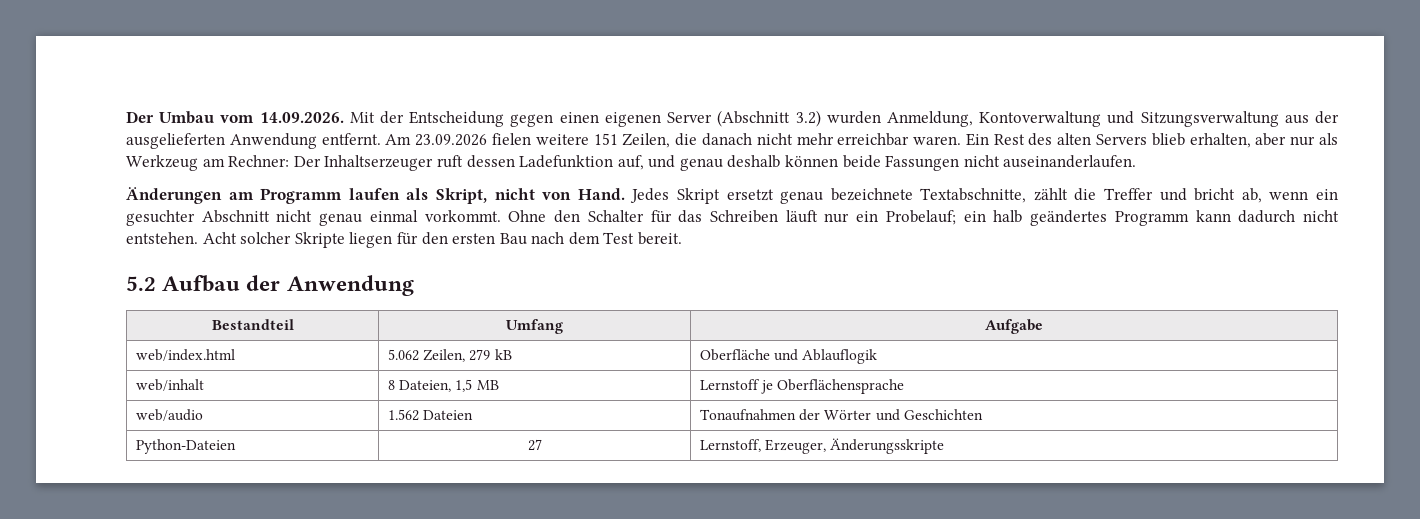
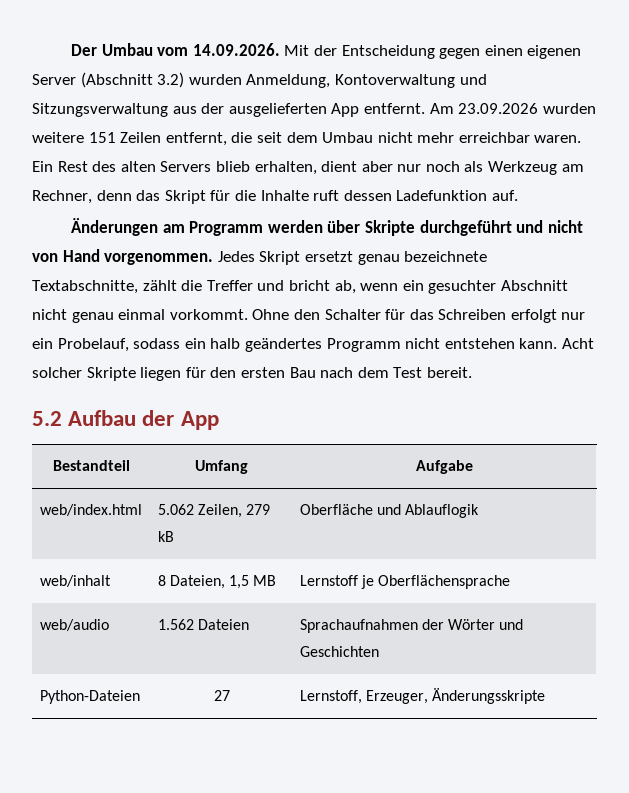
- Der Umbau vom 14.09.2026. Mit der Entscheidung gegen einen eigenen Server (Abschnitt 3.2) wurden Anmeldung, Kontoverwaltung und Sitzungsverwaltung aus der ausgelieferten Anwendung entfernt.
+ Der Umbau vom 14.09.2026. Mit der Entscheidung gegen einen eigenen Server (Abschnitt 3.2) wurden Anmeldung, Kontoverwaltung und Sitzungsverwaltung aus der ausgelieferten App entfernt.
- Am 23.09.2026 fielen weitere 151 Zeilen, die danach nicht mehr erreichbar waren.
+ Am 23.09.2026 wurden weitere 151 Zeilen entfernt, die seit dem Umbau nicht mehr erreichbar waren.
- Ein Rest des alten Servers blieb erhalten, aber nur als Werkzeug am Rechner: Der Inhaltserzeuger ruft dessen Ladefunktion auf, und genau deshalb können beide Fassungen nicht auseinanderlaufen.
- Änderungen am Programm laufen als Skript, nicht von Hand.
+ Ein Rest des alten Servers blieb erhalten, dient aber nur noch als Werkzeug am Rechner, denn das Skript für die Inhalte ruft dessen Ladefunktion auf.
+ Änderungen am Programm werden über Skripte durchgeführt und nicht von Hand vorgenommen.
- Ohne den Schalter für das Schreiben läuft nur ein Probelauf; ein halb geändertes Programm kann dadurch nicht entstehen.
+ Ohne den Schalter für das Schreiben erfolgt nur ein Probelauf, sodass ein halb geändertes Programm nicht entstehen kann.
- 5.2 Aufbau der Anwendung
+ 5.2 Aufbau der App
- web/audio | 1.562 Dateien | Tonaufnahmen der Wörter und Geschichten
+ web/audio | 1.562 Dateien | Sprachaufnahmen der Wörter und Geschichten

